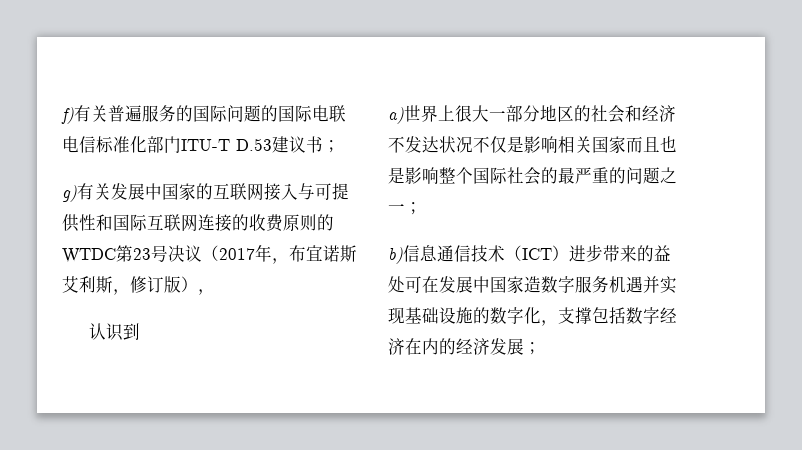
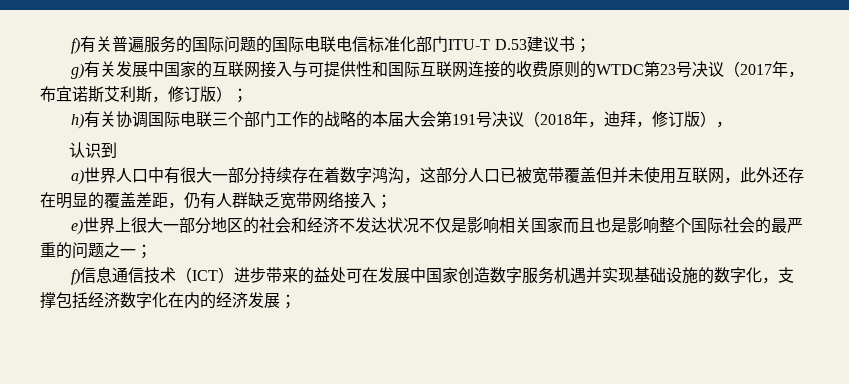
- g)有关发展中国家的互联网接入与可提供性和国际互联网连接的收费原则的WTDC第23号决议（2017年，布宜诺斯艾利斯，修订版），
+ g)有关发展中国家的互联网接入与可提供性和国际互联网连接的收费原则的WTDC第23号决议（2017年，布宜诺斯艾利斯，修订版）；
+ h)有关协调国际电联三个部门工作的战略的本届大会第191号决议（2018年，迪拜，修订版），
  认识到
- a)世界上很大一部分地区的社会和经济不发达状况不仅是影响相关国家而且也是影响整个国际社会的最严重的问题之一；
+ a)世界人口中有很大一部分持续存在着数字鸿沟，这部分人口已被宽带覆盖但并未使用互联网，此外还存在明显的覆盖差距，仍有人群缺乏宽带网络接入；
+ e)世界上很大一部分地区的社会和经济不发达状况不仅是影响相关国家而且也是影响整个国际社会的最严重的问题之一；
- b)信息通信技术（ICT）进步带来的益处可在发展中国家造数字服务机遇并实现基础设施的数字化，支撑包括数字经济在内的经济发展；
+ f)信息通信技术（ICT）进步带来的益处可在发展中国家创造数字服务机遇并实现基础设施的数字化，支撑包括经济数字化在内的经济发展；

